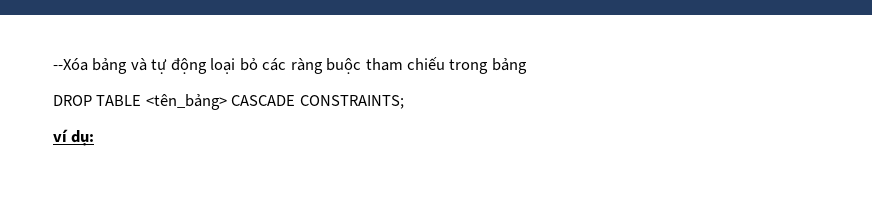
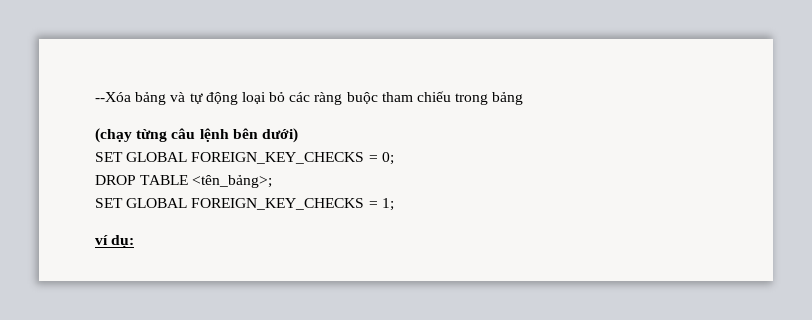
- DROP TABLE <tên_bảng> CASCADE CONSTRAINTS;
+ (chạy từng câu lệnh bên dưới)
+ SET GLOBAL FOREIGN_KEY_CHECKS = 0;
+ DROP TABLE <tên_bảng>;
+ SET GLOBAL FOREIGN_KEY_CHECKS = 1;

